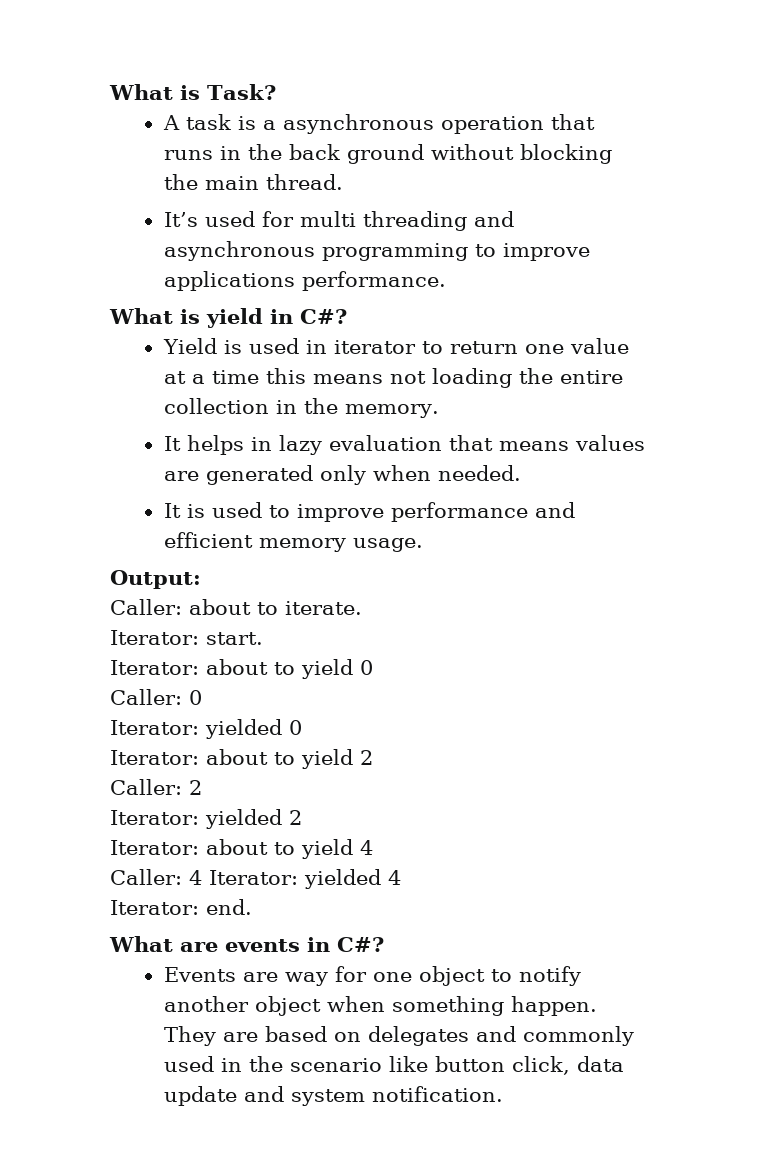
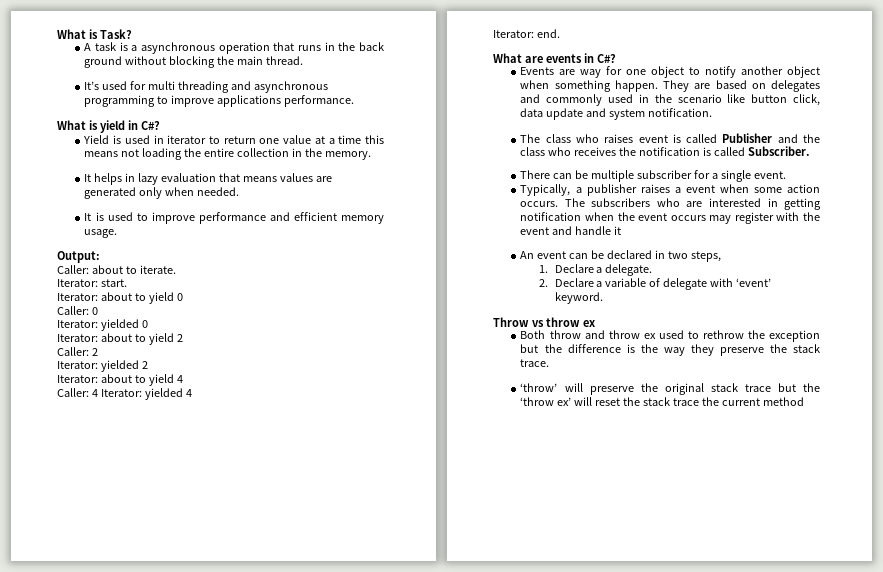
+ The class who raises event is called Publisher and the class who receives the notification is called Subscriber.
+ There can be multiple subscriber for a single event.
+ Typically, a publisher raises a event when some action occurs. The subscribers who are interested in getting notification when the event occurs may register with the event and handle it
+ An event can be declared in two steps,
+ 1. Declare a delegate.
+ 2. Declare a variable of delegate with ‘event’ keyword.
+ Throw vs throw ex
+ Both throw and throw ex used to rethrow the exception but the difference is the way they preserve the stack trace.
+ ‘throw’ will preserve the original stack trace but the ‘throw ex’ will reset the stack trace the current method

